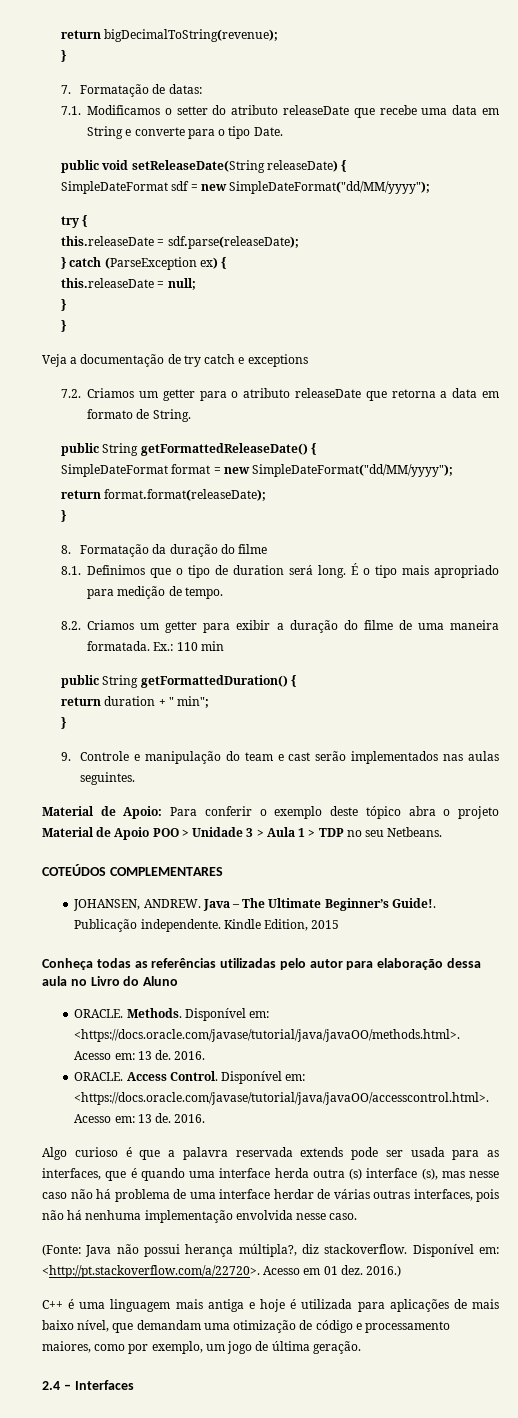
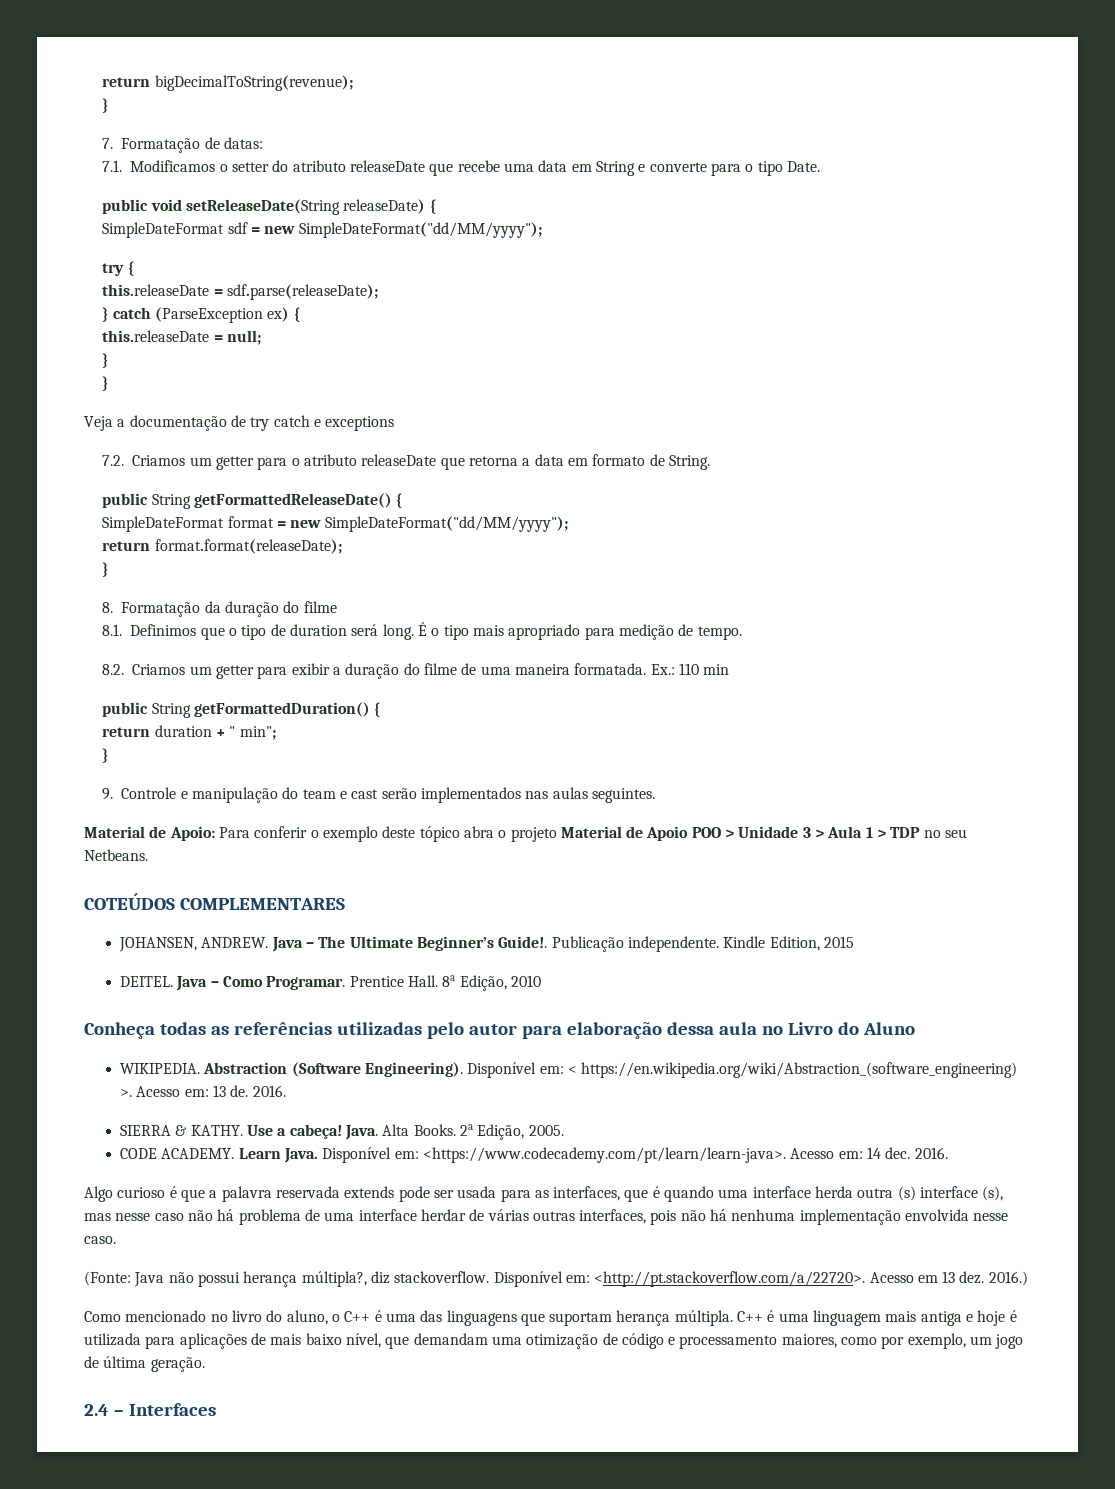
+ DEITEL. Java – Como Programar. Prentice Hall. 8a Edição, 2010
- ORACLE. Methods. Disponível em: <https://docs.oracle.com/javase/tutorial/java/javaOO/methods.html>. Acesso em: 13 de. 2016.
- ORACLE. Access Control. Disponível em: <https://docs.oracle.com/javase/tutorial/java/javaOO/accesscontrol.html>. Acesso em: 13 de.
+ WIKIPEDIA. Abstraction (Software Engineering). Disponível em: < https://en.wikipedia.org/wiki/Abstraction_(software_engineering) >. Acesso em: 13 de. 2016.
+ SIERRA & KATHY. Use a cabeça! Java. Alta Books. 2a Edição, 2005.
+ CODE ACADEMY. Learn Java. Disponível em: <https://www.codecademy.com/pt/learn/learn-java>. Acesso em: 14 dec.
- Disponível em: <http://pt.stackoverflow.com/a/22720>. Acesso em 01 dez.
+ Disponível em: <http://pt.stackoverflow.com/a/22720>. Acesso em 13 dez.
+ Como mencionado no livro do aluno, o C++ é uma das linguagens que suportam herança múltipla.

